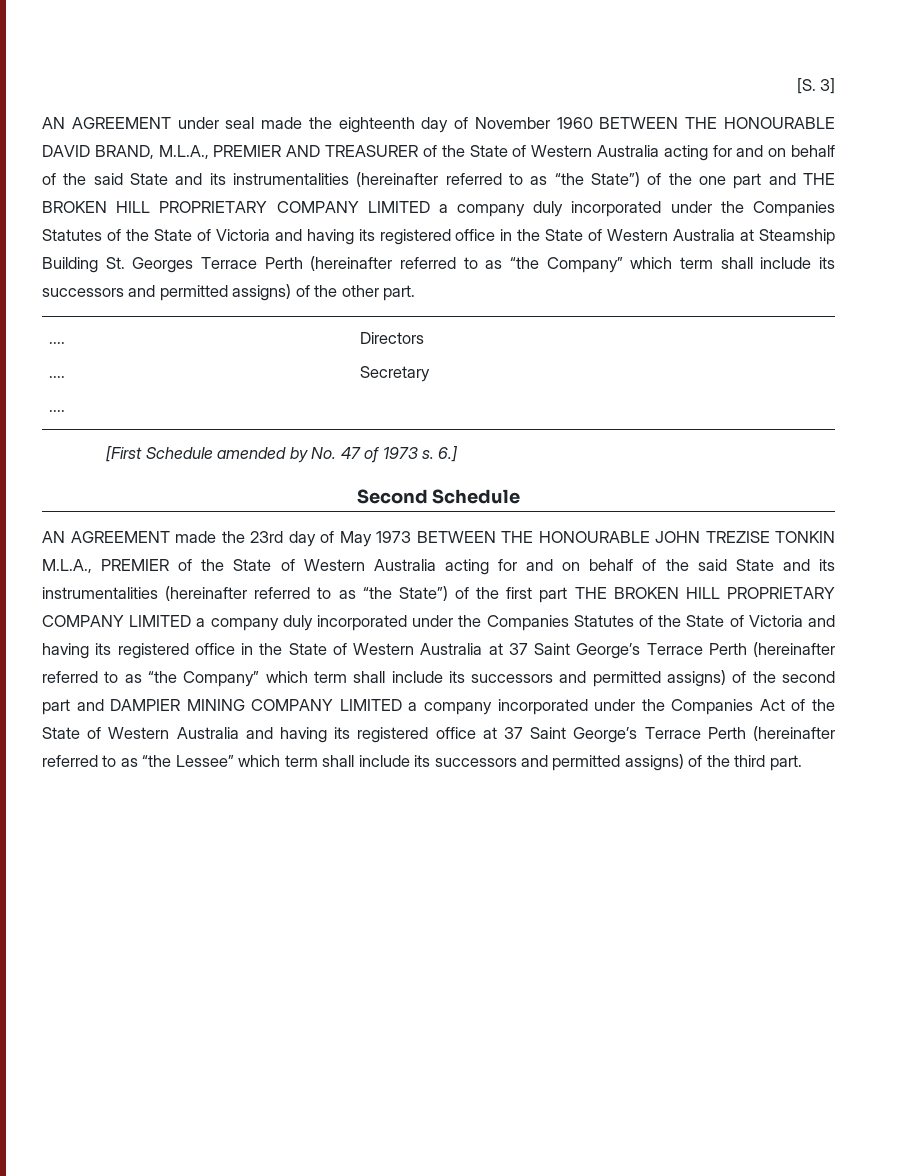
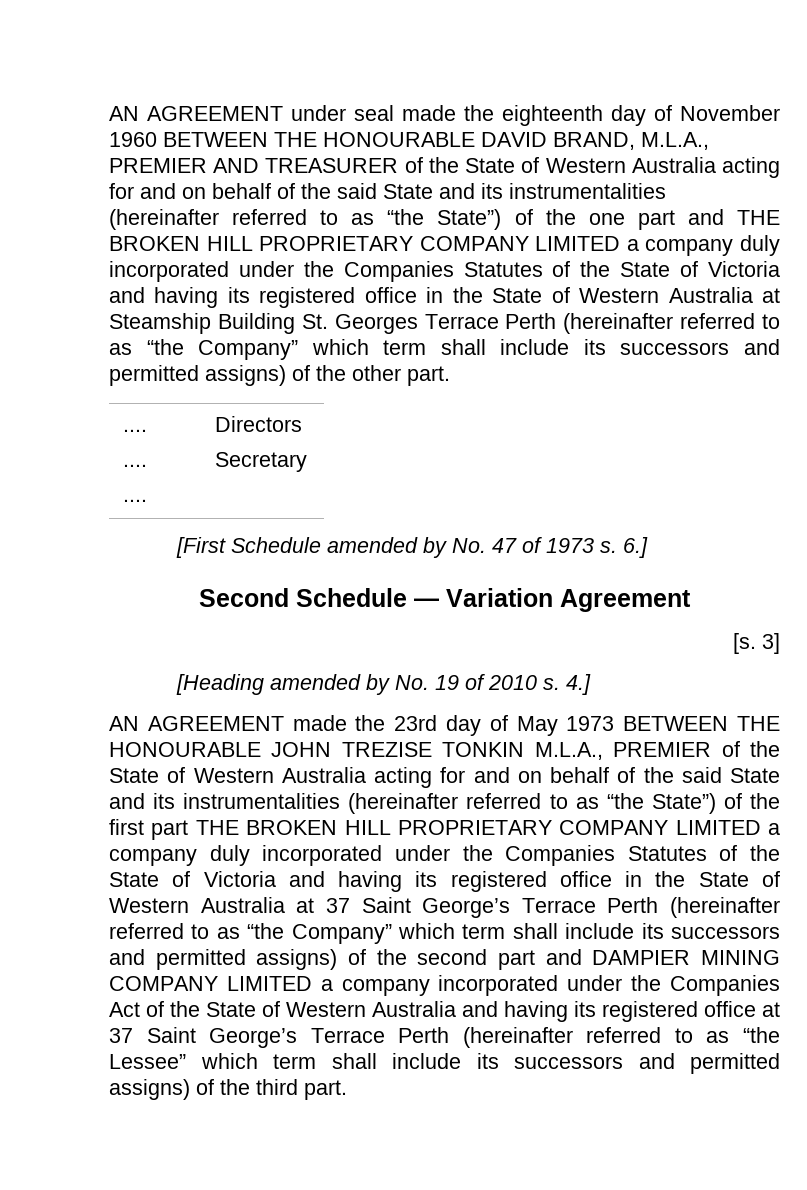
- [S. 3]
- Second Schedule
+ Second Schedule — Variation Agreement
+ [s. 3]
+ [Heading amended by No. 19 of 2010 s. 4.]

